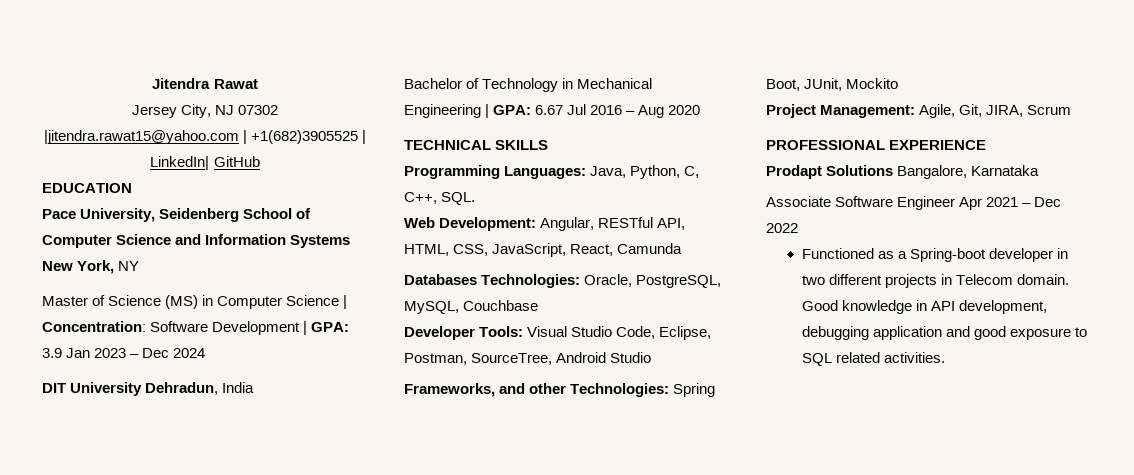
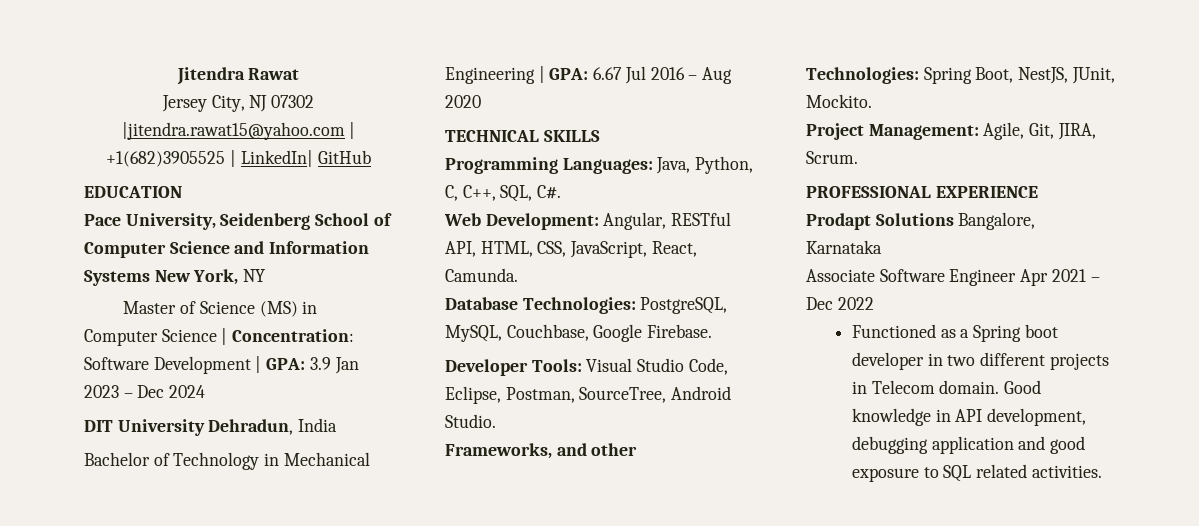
- Programming Languages: Java, Python, C, C++, SQL.
+ Programming Languages: Java, Python, C, C++, SQL, C#.
- Web Development: Angular, RESTful API, HTML, CSS, JavaScript, React, Camunda
- Databases Technologies: Oracle, PostgreSQL, MySQL, Couchbase
+ Web Development: Angular, RESTful API, HTML, CSS, JavaScript, React, Camunda.
+ Database Technologies: PostgreSQL, MySQL, Couchbase, Google Firebase.
- Developer Tools: Visual Studio Code, Eclipse, Postman, SourceTree, Android Studio
+ Developer Tools: Visual Studio Code, Eclipse, Postman, SourceTree, Android Studio.
- Frameworks, and other Technologies: Spring Boot, JUnit, Mockito
+ Frameworks, and other Technologies: Spring Boot, NestJS, JUnit, Mockito.
- Project Management: Agile, Git, JIRA, Scrum
+ Project Management: Agile, Git, JIRA, Scrum.
- Functioned as a Spring-boot developer in two different projects in Telecom domain.
+ Functioned as a Spring boot developer in two different projects in Telecom domain.

